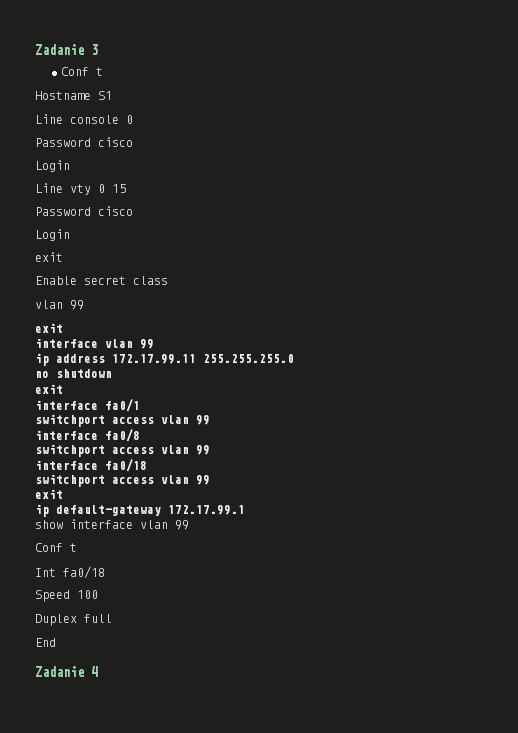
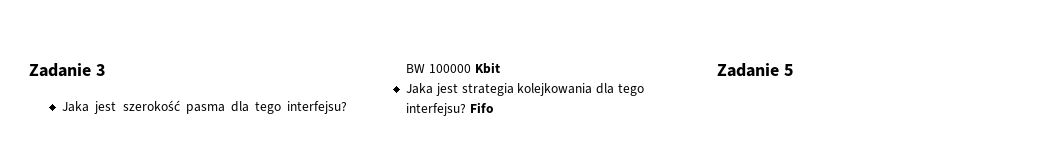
  Zadanie 3
- Conf t
- Hostname S1
- Line console 0
- Password cisco
- Login
- Line vty 0 15
- Password cisco
- Login
- exit
- Enable secret class
- vlan 99
- exit
- interface vlan 99
- ip address 172.17.99.11 255.255.255.0
- no shutdown
- exit
- interface fa0/1
- switchport access vlan 99
- interface fa0/8
- switchport access vlan 99
- interface fa0/18
- switchport access vlan 99
- exit
- ip default-gateway 172.17.99.1
- show interface vlan 99
- Conf t
- Int fa0/18
- Speed 100
- Duplex full
- End
- Zadanie 4
+ Jaka jest szerokość pasma dla tego interfejsu? BW 100000 Kbit
+ Jaka jest strategia kolejkowania dla tego interfejsu? Fifo
+ Zadanie 5

